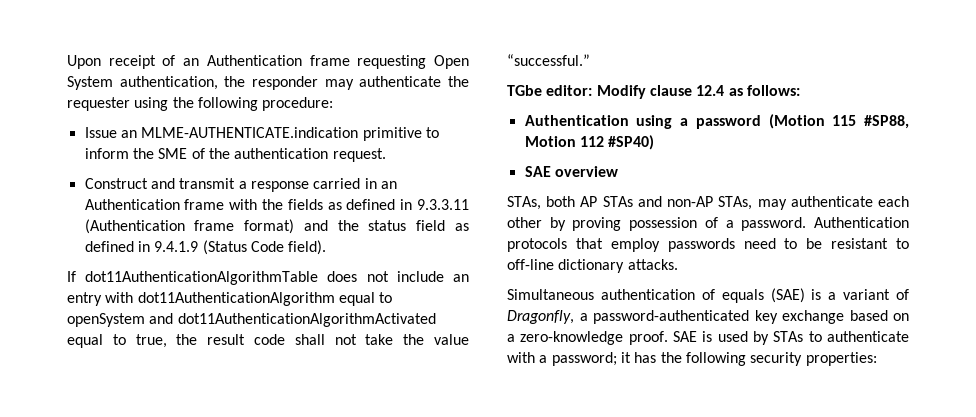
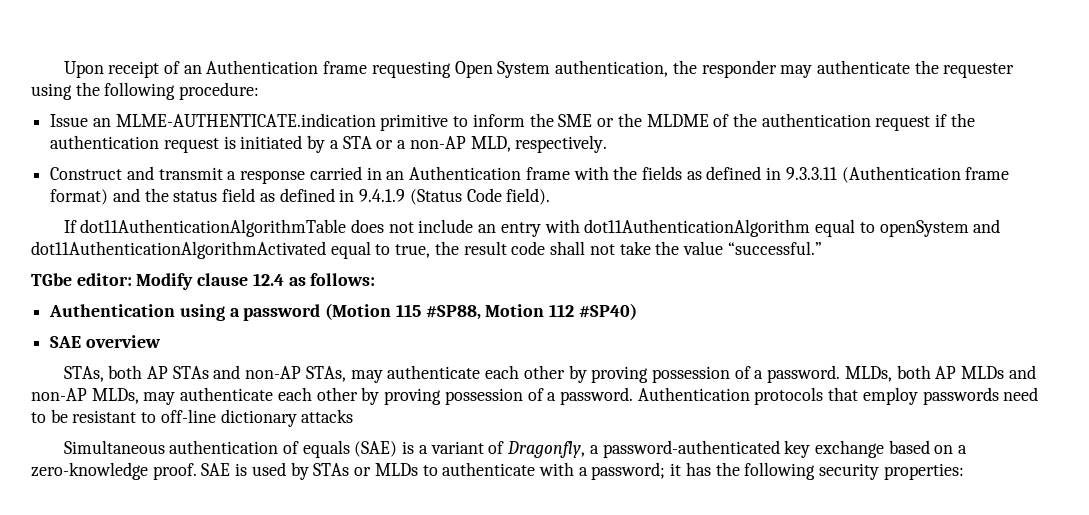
- Issue an MLME-AUTHENTICATE.indication primitive to inform the SME of the authentication request.
+ Issue an MLME-AUTHENTICATE.indication primitive to inform the SME or the MLDME of the authentication request if the authentication request is initiated by a STA or a non-AP MLD, respectively.
+ MLDs, both AP MLDs and non-AP MLDs, may authenticate each other by proving possession of a password.
- Authentication protocols that employ passwords need to be resistant to off-line dictionary attacks.
+ Authentication protocols that employ passwords need to be resistant to off-line dictionary attacks
- SAE is used by STAs to authenticate with a password; it has the following security properties:
+ SAE is used by STAs or MLDs to authenticate with a password; it has the following security properties:

